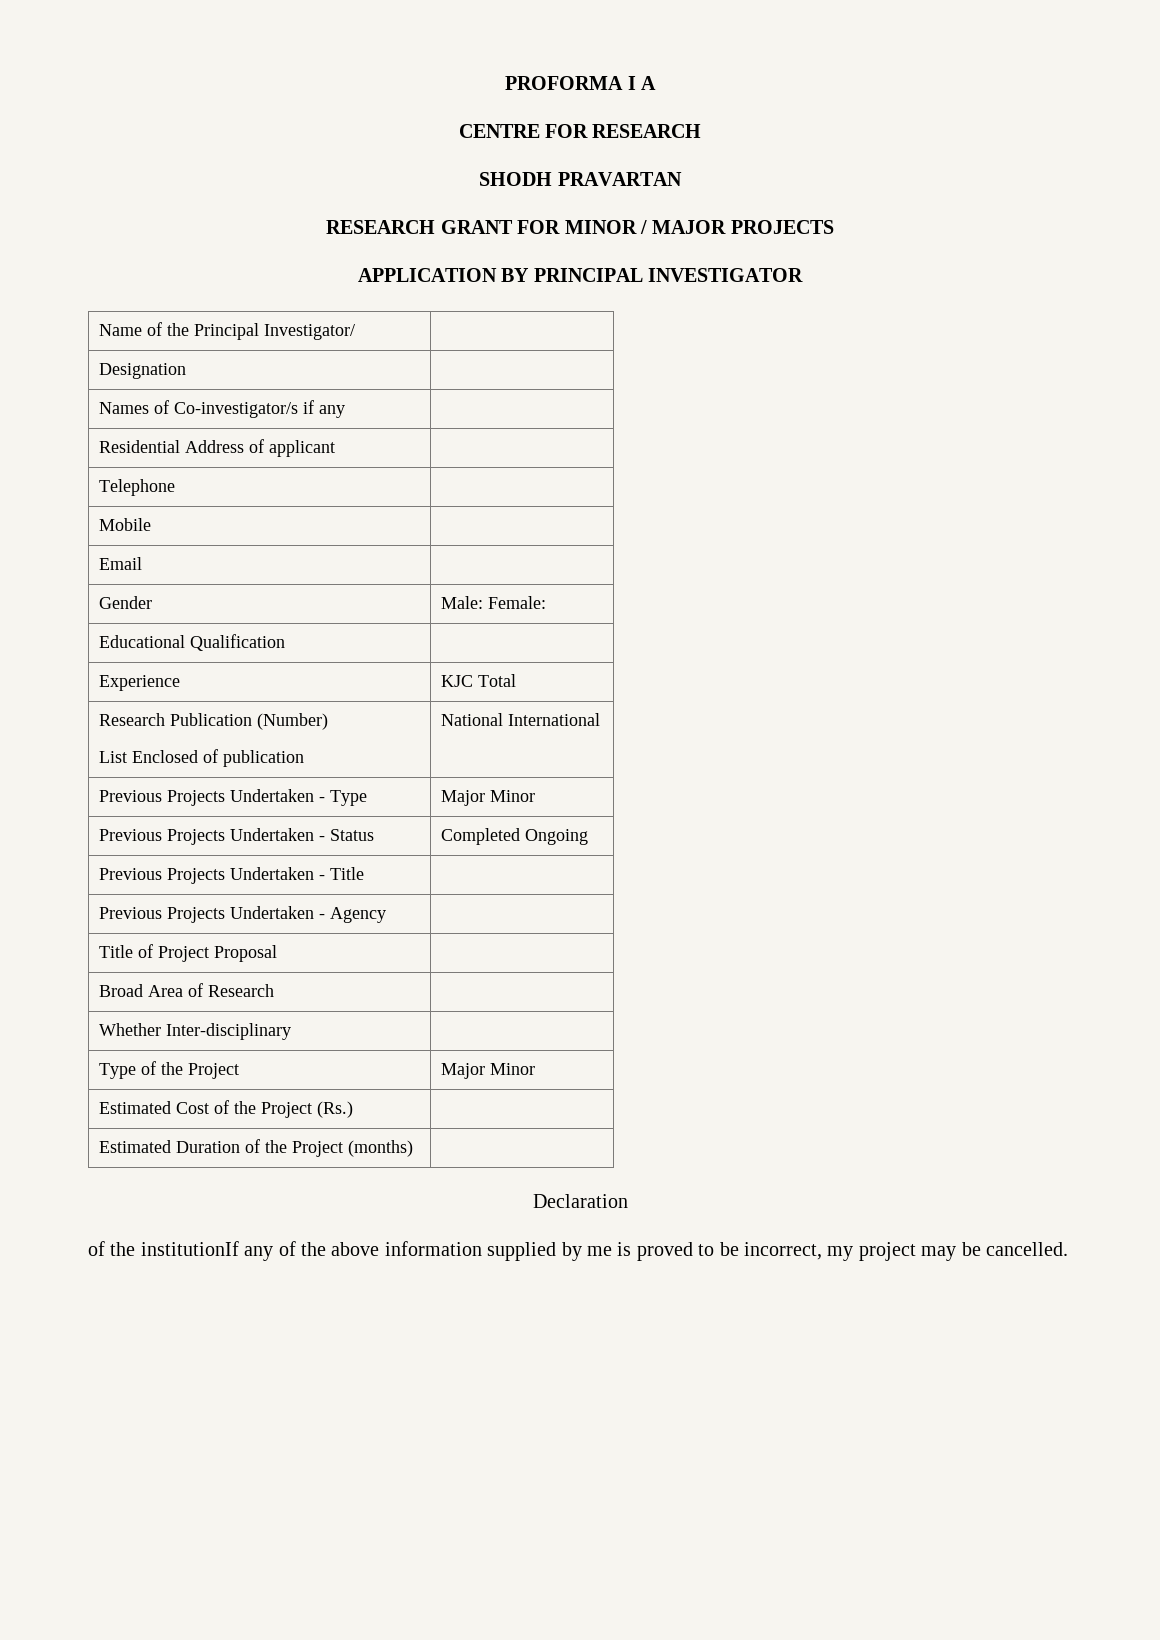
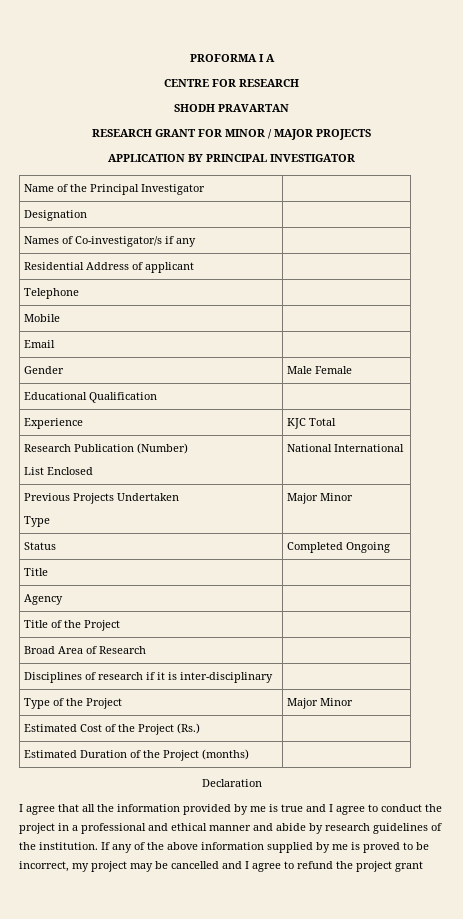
- Name of the Principal Investigator/ |
+ Name of the Principal Investigator |
- Gender | Male: Female:
+ Gender | Male Female
  Research Publication (Number)
- List Enclosed of publication | National International
+ List Enclosed | National International
- Previous Projects Undertaken - Type | Major Minor
+ Previous Projects Undertaken
+ Type | Major Minor
- Previous Projects Undertaken - Status | Completed Ongoing
+ Status | Completed Ongoing
- Previous Projects Undertaken - Title |
- Previous Projects Undertaken - Agency |
+ Title |
+ Agency |
- Title of Project Proposal |
+ Title of the Project |
- Whether Inter-disciplinary |
+ Disciplines of research if it is inter-disciplinary |
- of the institutionIf any of the above information supplied by me is proved to be incorrect, my project may be cancelled.
+ I agree that all the information provided by me is true and I agree to conduct the project in a professional and ethical manner and abide by research guidelines of the institution. If any of the above information supplied by me is proved to be incorrect, my project may be cancelled and I agree to refund the project grant

